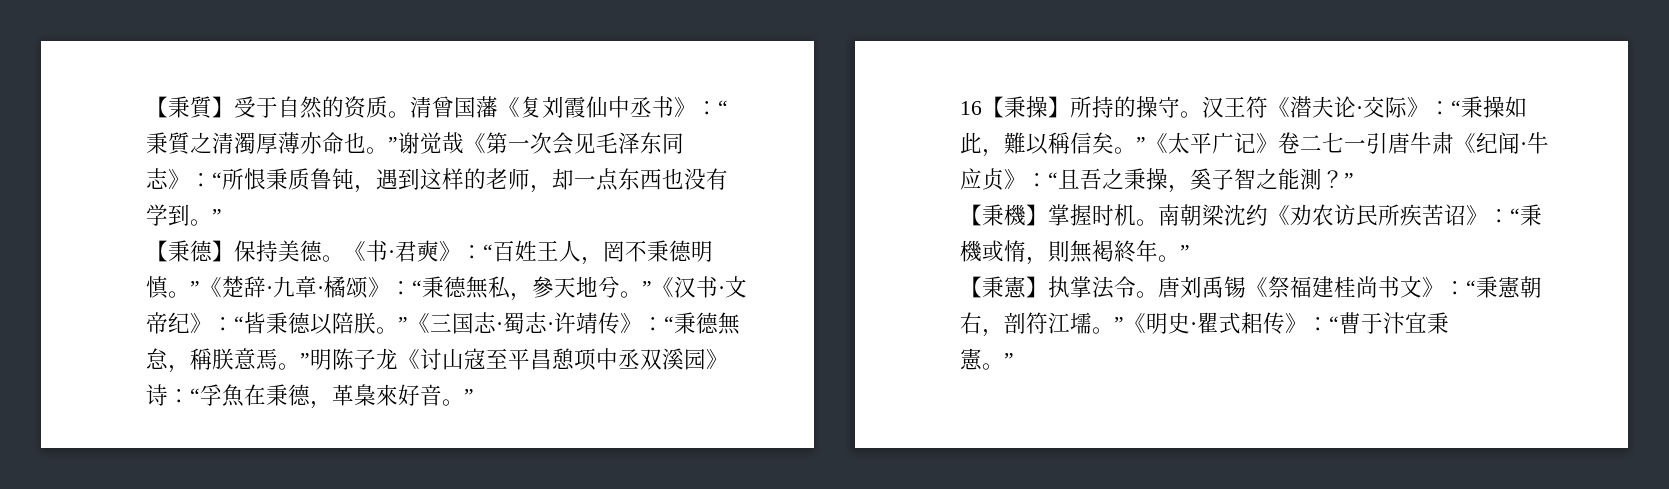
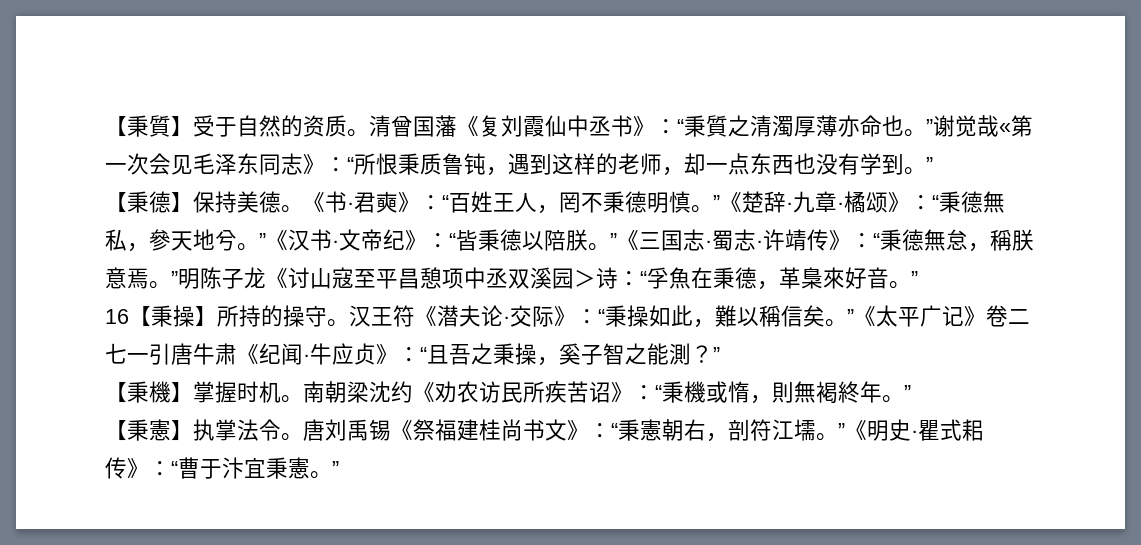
- 清曾国藩《复刘霞仙中丞书》：“秉質之清濁厚薄亦命也。”谢觉哉《第一次会见毛泽东同志》：“所恨秉质鲁钝，遇到这样的老师，却一点东西也没有学到。”
+ 清曾国藩《复刘霞仙中丞书》：“秉質之清濁厚薄亦命也。”谢觉哉«第一次会见毛泽东同志》：“所恨秉质鲁钝，遇到这样的老师，却一点东西也没有学到。”
- “秉德無怠，稱朕意焉。”明陈子龙《讨山寇至平昌憩项中丞双溪园》诗：
+ “秉德無怠，稱朕意焉。”明陈子龙《讨山寇至平昌憩项中丞双溪园＞诗：
- 唐刘禹锡《祭福建桂尚书文》：“秉憲朝右，剖符江壖。”《明史·瞿式耜传》：“曹于汴宜秉
- 憲。”
+ 唐刘禹锡《祭福建桂尚书文》：“秉憲朝右，剖符江壖。”《明史·瞿式耜传》：“曹于汴宜秉憲。”

